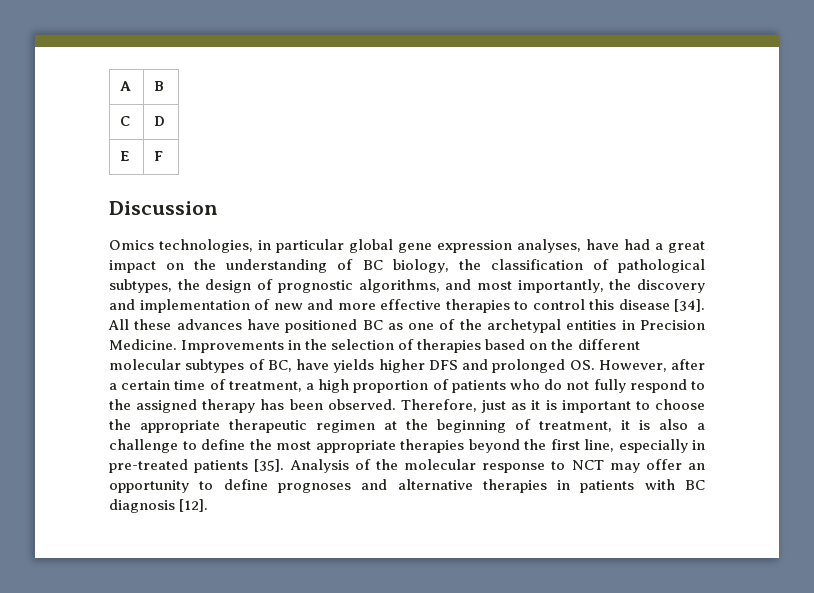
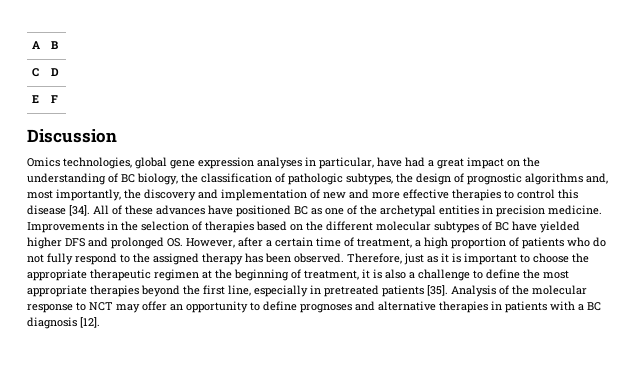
- Omics technologies, in particular global gene expression analyses, have had a great impact on the understanding of BC biology, the classification of pathological subtypes, the design of prognostic algorithms, and most importantly, the discovery and implementation of new and more effective therapies to control this disease [34].
+ Omics technologies, global gene expression analyses in particular, have had a great impact on the understanding of BC biology, the classification of pathologic subtypes, the design of prognostic algorithms and, most importantly, the discovery and implementation of new and more effective therapies to control this disease [34].
- All these advances have positioned BC as one of the archetypal entities in Precision Medicine.
+ All of these advances have positioned BC as one of the archetypal entities in precision medicine.
- Improvements in the selection of therapies based on the different molecular subtypes of BC, have yields higher DFS and prolonged OS. However, after a certain time of treatment, a high proportion of patients who do not fully respond to the assigned therapy has been observed.
+ Improvements in the selection of therapies based on the different molecular subtypes of BC have yielded higher DFS and prolonged OS. However, after a certain time of treatment, a high proportion of patients who do not fully respond to the assigned therapy has been observed.
- Therefore, just as it is important to choose the appropriate therapeutic regimen at the beginning of treatment, it is also a challenge to define the most appropriate therapies beyond the first line, especially in pre-treated patients [35].
+ Therefore, just as it is important to choose the appropriate therapeutic regimen at the beginning of treatment, it is also a challenge to define the most appropriate therapies beyond the first line, especially in pretreated patients [35].
- Analysis of the molecular response to NCT may offer an opportunity to define prognoses and alternative therapies in patients with BC diagnosis [12].
+ Analysis of the molecular response to NCT may offer an opportunity to define prognoses and alternative therapies in patients with a BC diagnosis [12].

